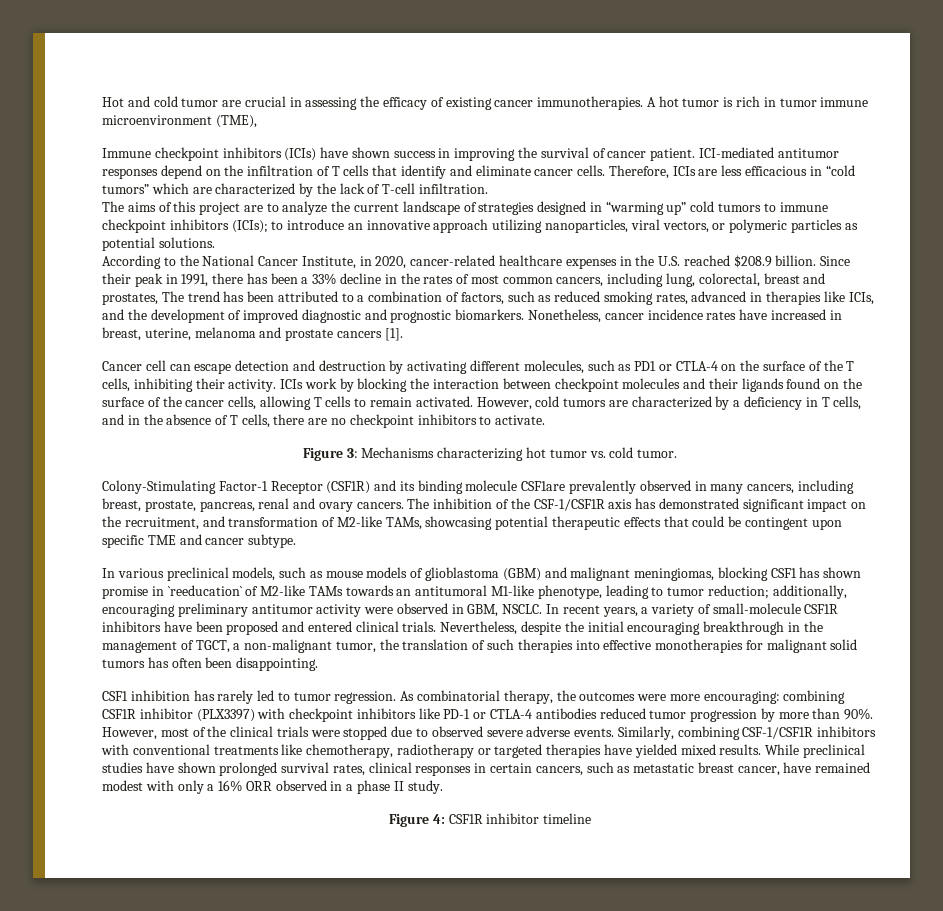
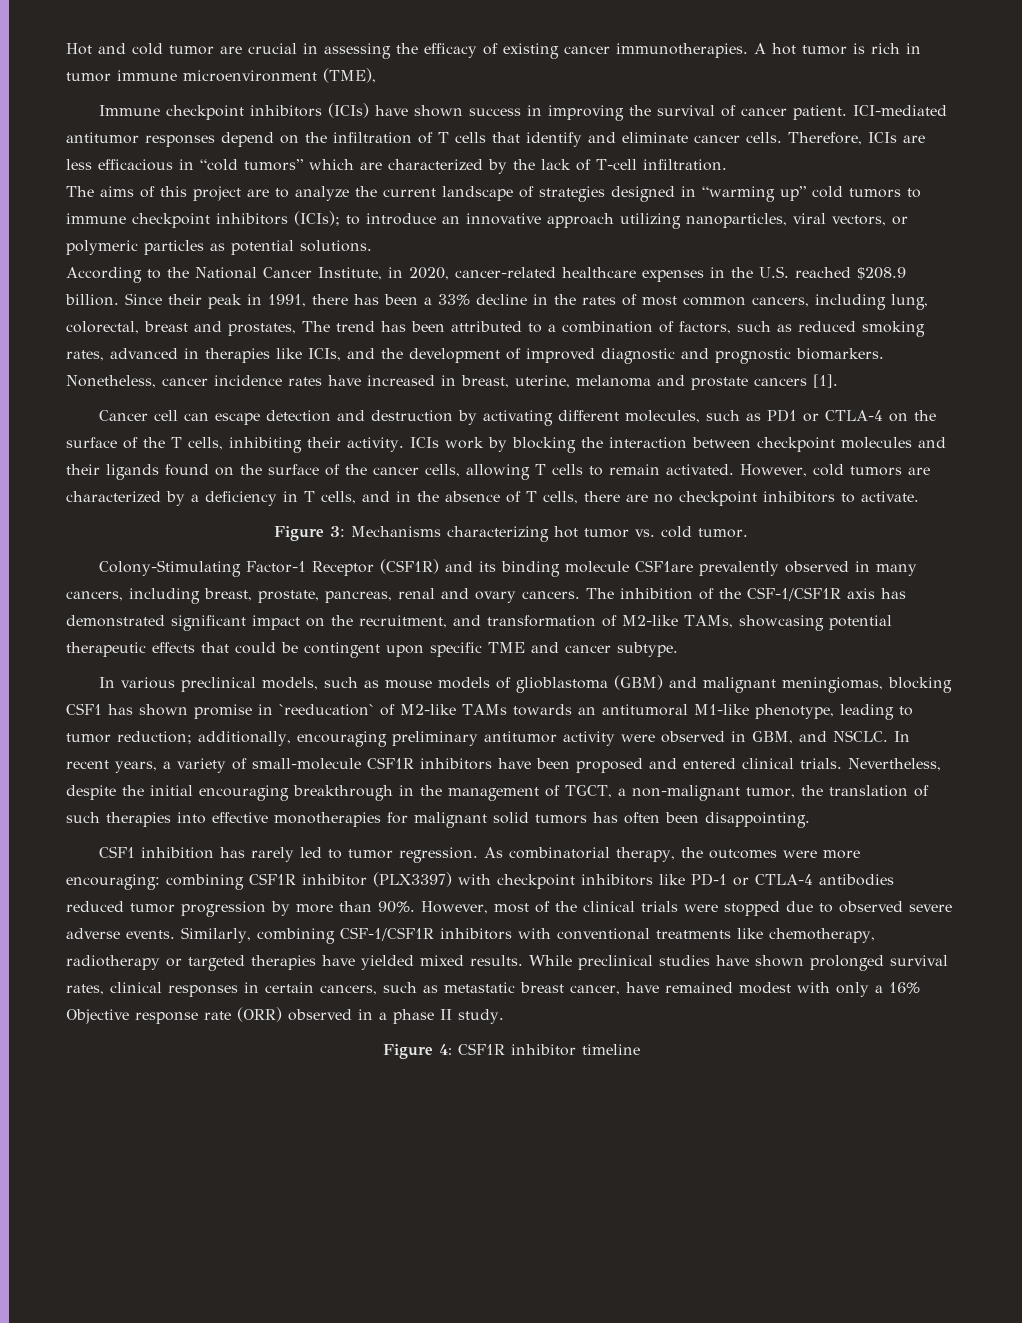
- In various preclinical models, such as mouse models of glioblastoma (GBM) and malignant meningiomas, blocking CSF1 has shown promise in `reeducation` of M2-like TAMs towards an antitumoral M1-like phenotype, leading to tumor reduction; additionally, encouraging preliminary antitumor activity were observed in GBM, NSCLC.
+ In various preclinical models, such as mouse models of glioblastoma (GBM) and malignant meningiomas, blocking CSF1 has shown promise in `reeducation` of M2-like TAMs towards an antitumoral M1-like phenotype, leading to tumor reduction; additionally, encouraging preliminary antitumor activity were observed in GBM, and NSCLC.
- While preclinical studies have shown prolonged survival rates, clinical responses in certain cancers, such as metastatic breast cancer, have remained modest with only a 16% ORR observed in a phase II study.
+ While preclinical studies have shown prolonged survival rates, clinical responses in certain cancers, such as metastatic breast cancer, have remained modest with only a 16% Objective response rate (ORR) observed in a phase II study.

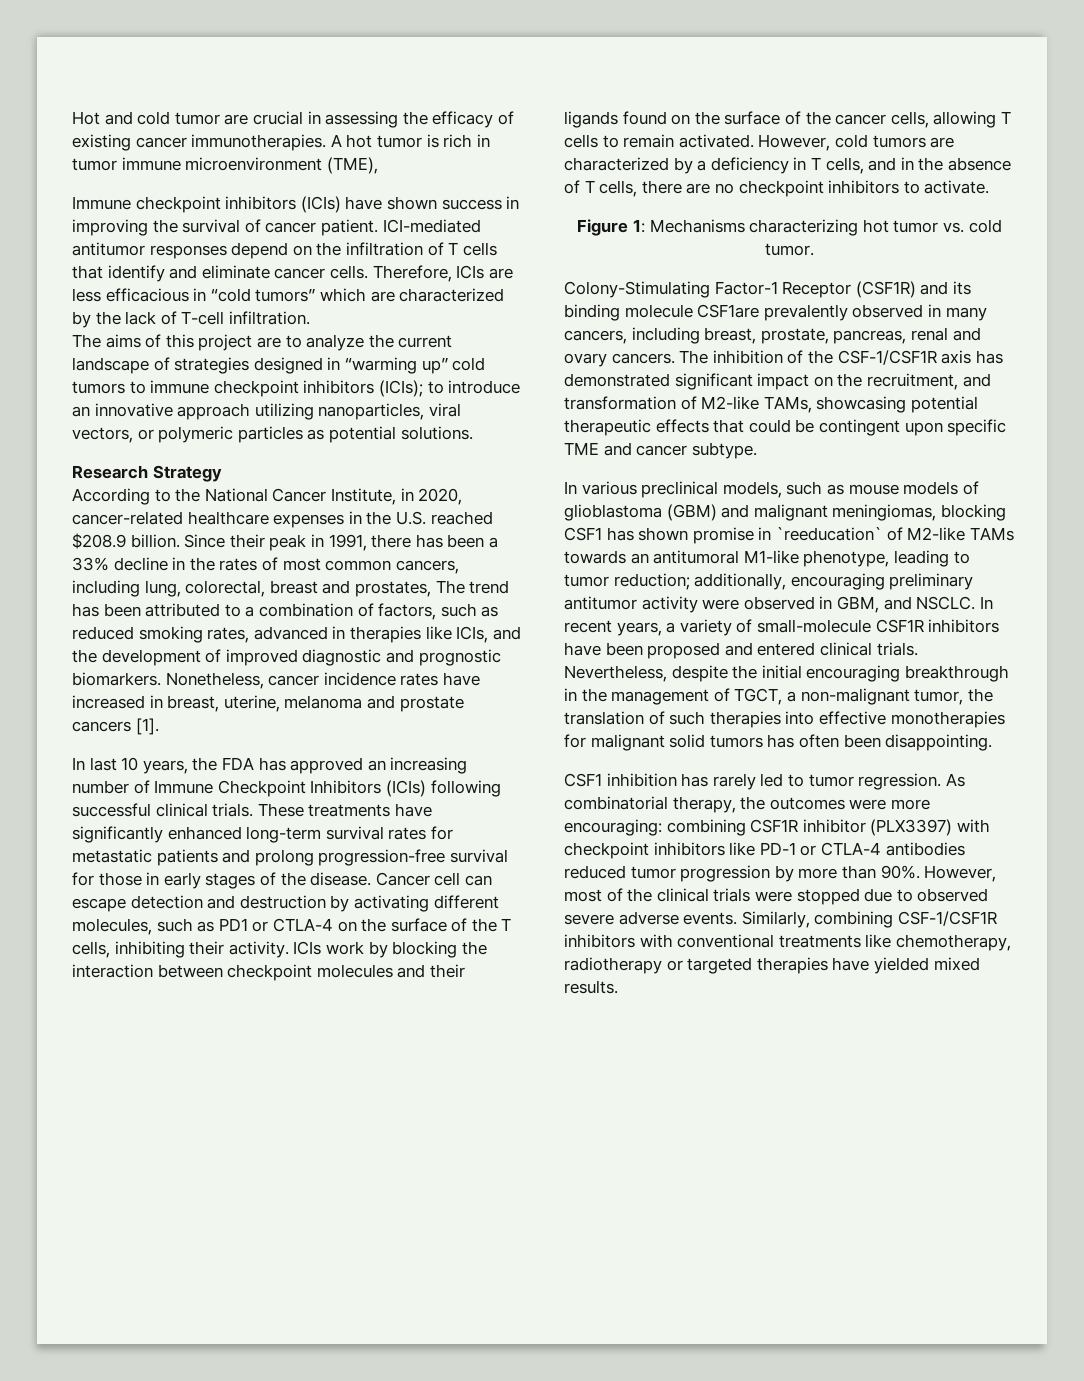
+ Research Strategy
+ In last 10 years, the FDA has approved an increasing number of Immune Checkpoint Inhibitors (ICIs) following successful clinical trials. These treatments have significantly enhanced long-term survival rates for metastatic patients and prolong progression-free survival for those in early stages of the disease.
- Figure 3: Mechanisms characterizing hot tumor vs. cold tumor.
+ Figure 1: Mechanisms characterizing hot tumor vs. cold tumor.
- While preclinical studies have shown prolonged survival rates, clinical responses in certain cancers, such as metastatic breast cancer, have remained modest with only a 16% Objective response rate (ORR) observed in a phase II study.
- Figure 4: CSF1R inhibitor timeline

